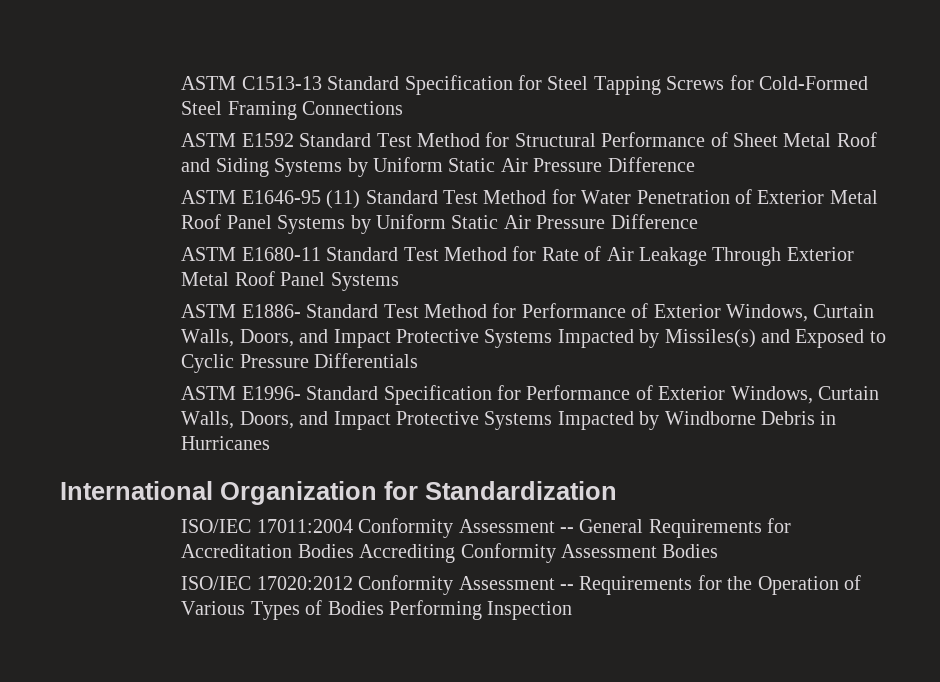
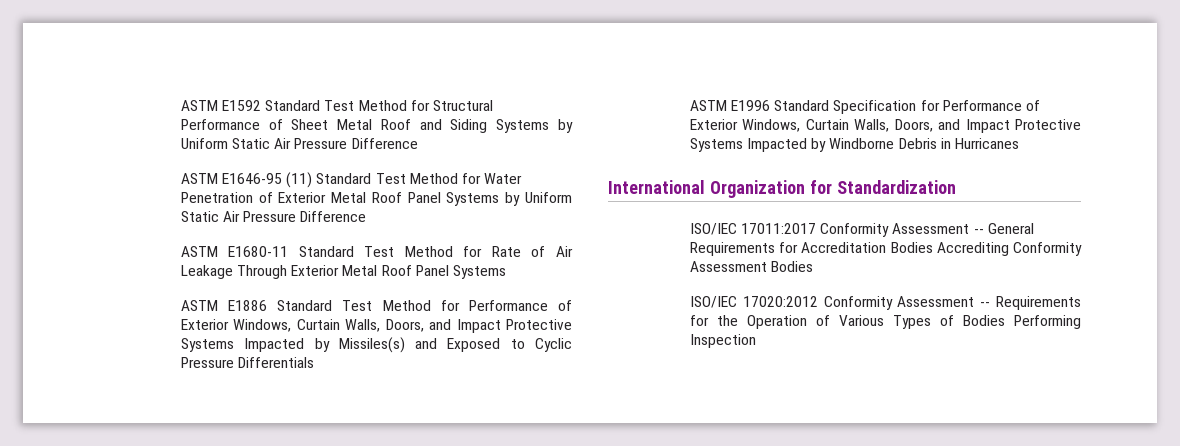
- ASTM C1513-13 Standard Specification for Steel Tapping Screws for Cold-Formed Steel Framing Connections
- ASTM E1886- Standard Test Method for Performance of Exterior Windows, Curtain Walls, Doors, and Impact Protective Systems Impacted by Missiles(s) and Exposed to Cyclic Pressure Differentials
+ ASTM E1886 Standard Test Method for Performance of Exterior Windows, Curtain Walls, Doors, and Impact Protective Systems Impacted by Missiles(s) and Exposed to Cyclic Pressure Differentials
- ASTM E1996- Standard Specification for Performance of Exterior Windows, Curtain Walls, Doors, and Impact Protective Systems Impacted by Windborne Debris in Hurricanes
+ ASTM E1996 Standard Specification for Performance of Exterior Windows, Curtain Walls, Doors, and Impact Protective Systems Impacted by Windborne Debris in Hurricanes
- ISO/IEC 17011:2004 Conformity Assessment -- General Requirements for Accreditation Bodies Accrediting Conformity Assessment Bodies
+ ISO/IEC 17011:2017 Conformity Assessment -- General Requirements for Accreditation Bodies Accrediting Conformity Assessment Bodies

